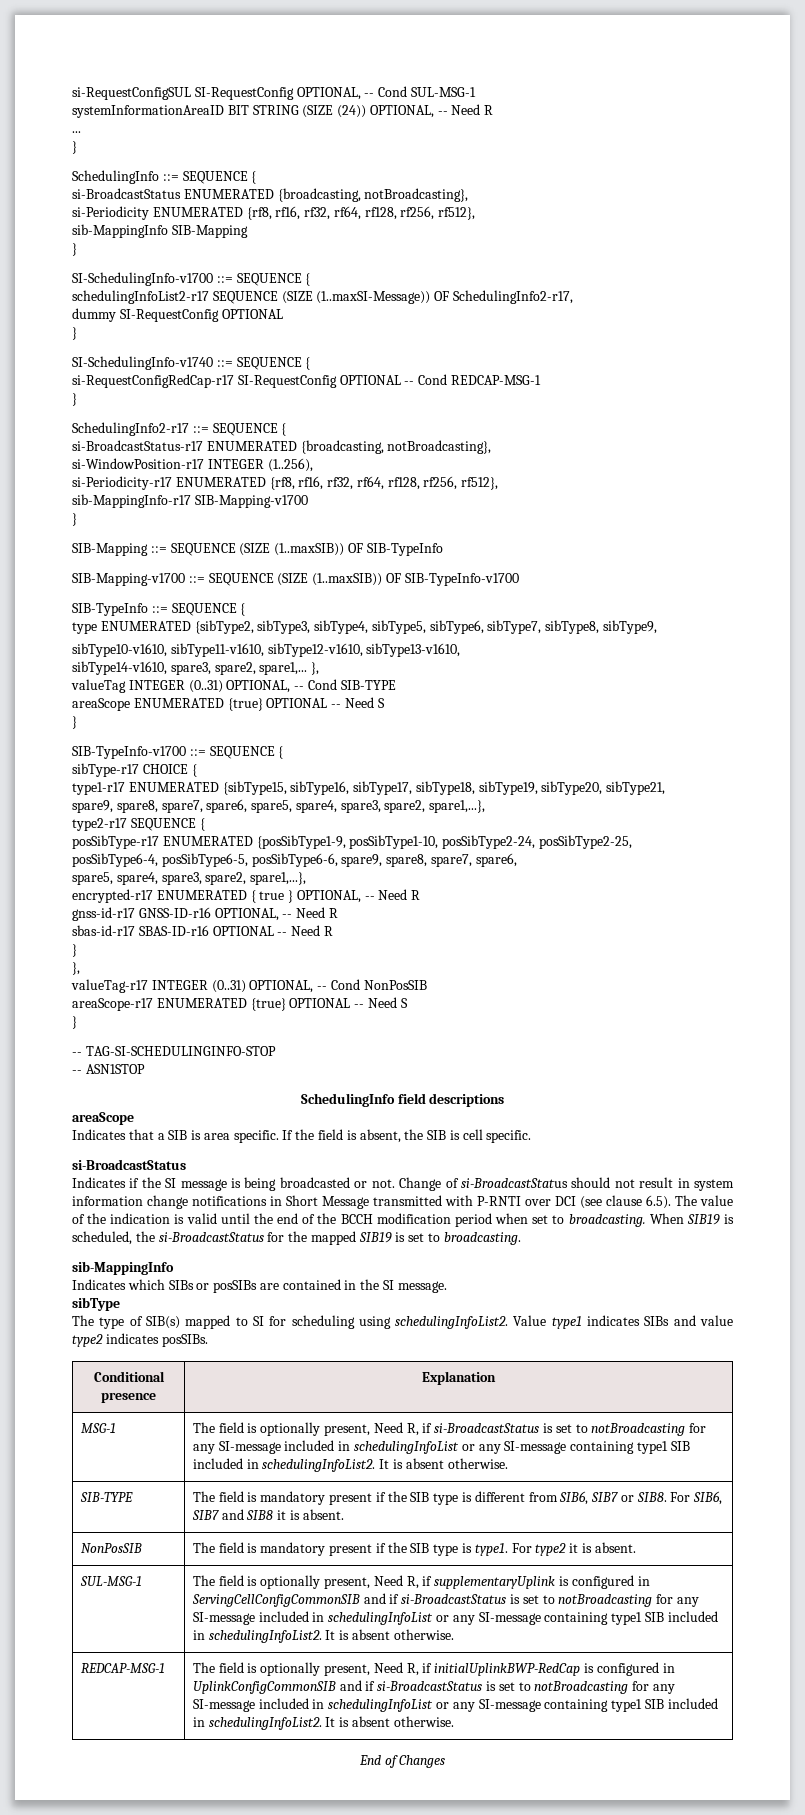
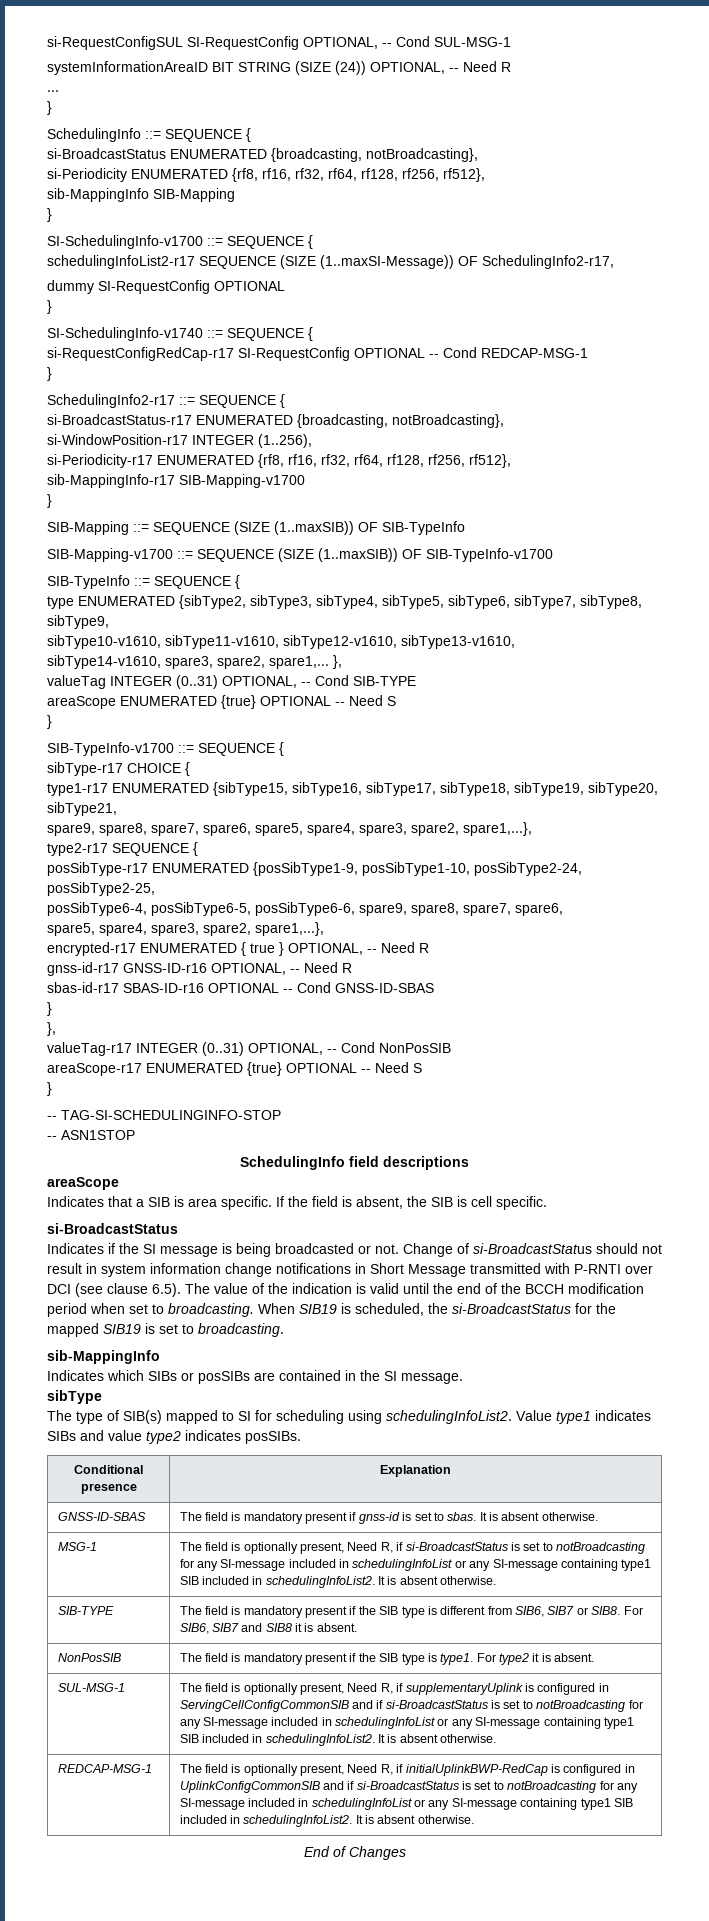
- sbas-id-r17 SBAS-ID-r16 OPTIONAL -- Need R
+ sbas-id-r17 SBAS-ID-r16 OPTIONAL -- Cond GNSS-ID-SBAS
+ GNSS-ID-SBAS | The field is mandatory present if gnss-id is set to sbas. It is absent otherwise.

